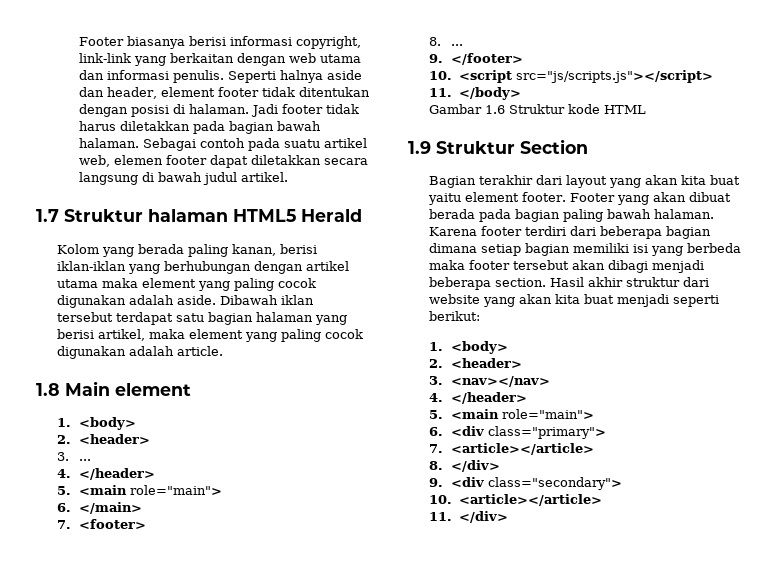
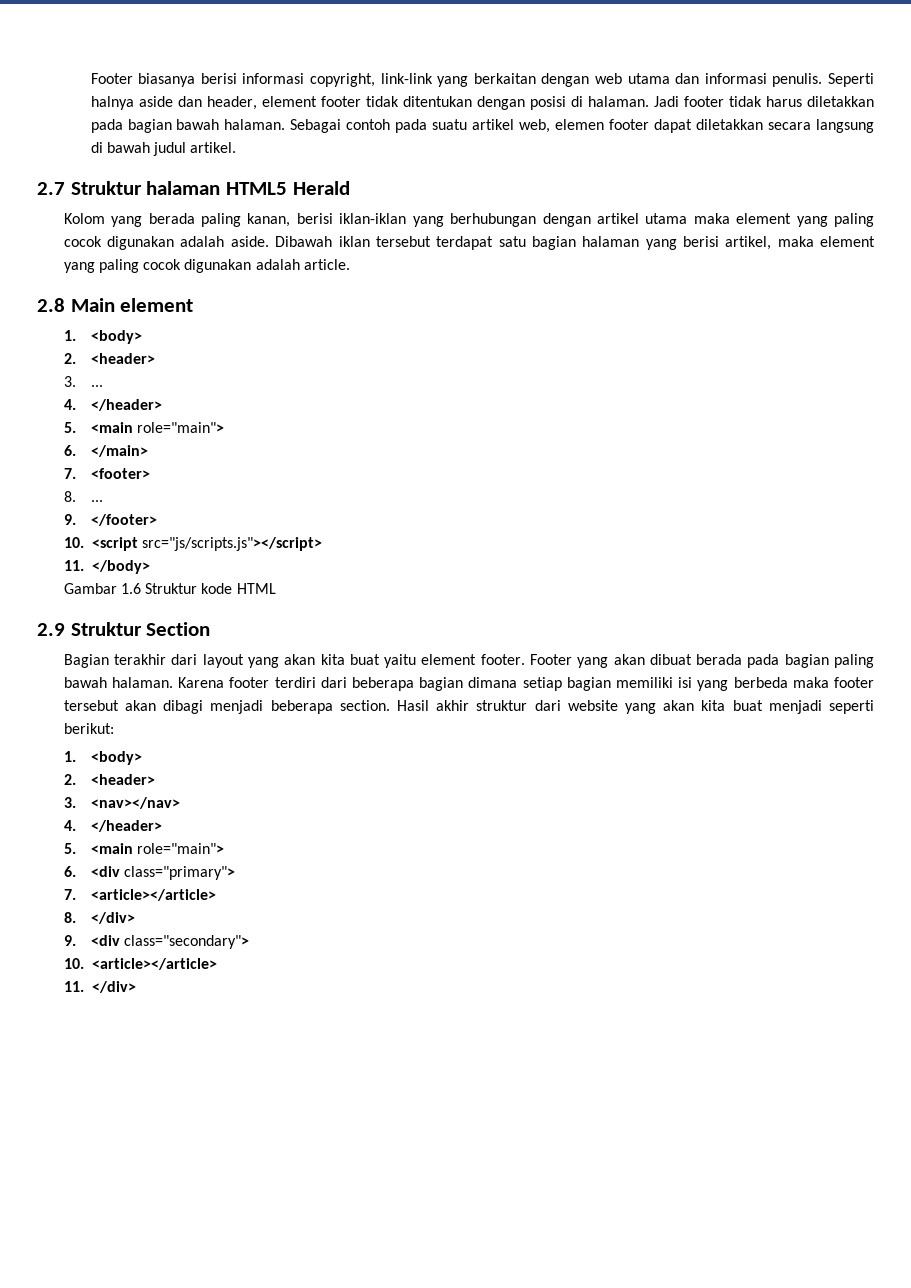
- 1.7 Struktur halaman HTML5 Herald
+ 2.7 Struktur halaman HTML5 Herald
- 1.8 Main element
+ 2.8 Main element
- 1.9 Struktur Section
+ 2.9 Struktur Section

